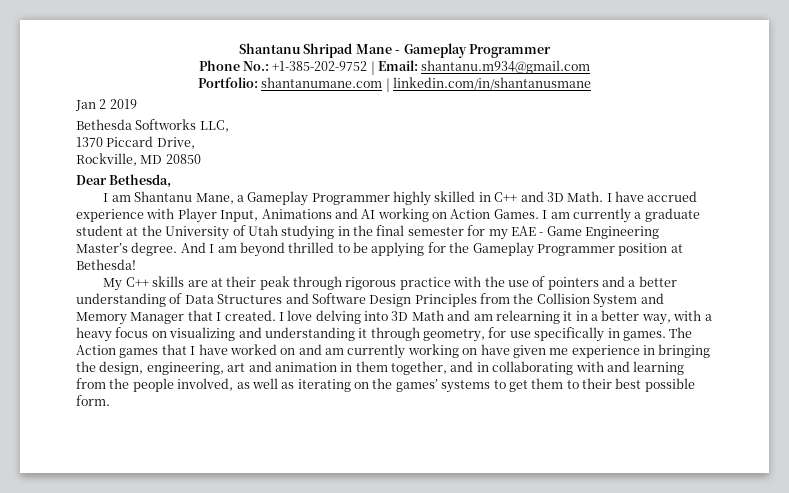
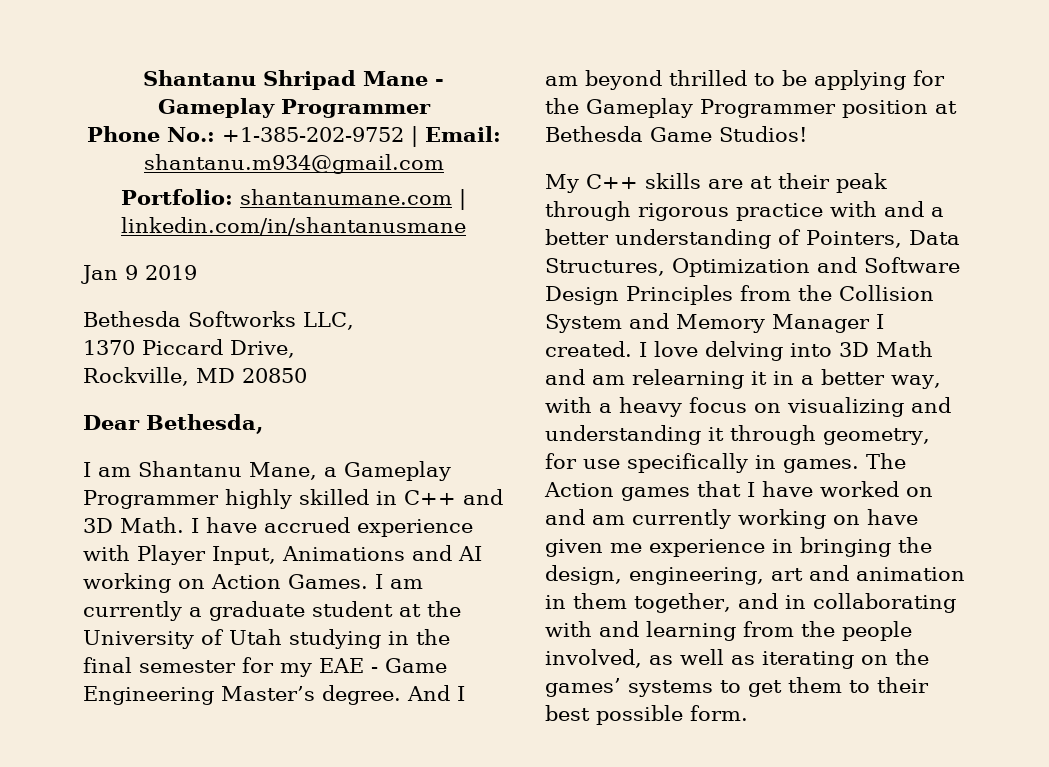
- Jan 2 2019
+ Jan 9 2019
- And I am beyond thrilled to be applying for the Gameplay Programmer position at Bethesda!
+ And I am beyond thrilled to be applying for the Gameplay Programmer position at Bethesda Game Studios!
- My C++ skills are at their peak through rigorous practice with the use of pointers and a better understanding of Data Structures and Software Design Principles from the Collision System and Memory Manager that I created.
+ My C++ skills are at their peak through rigorous practice with and a better understanding of Pointers, Data Structures, Optimization and Software Design Principles from the Collision System and Memory Manager I created.

